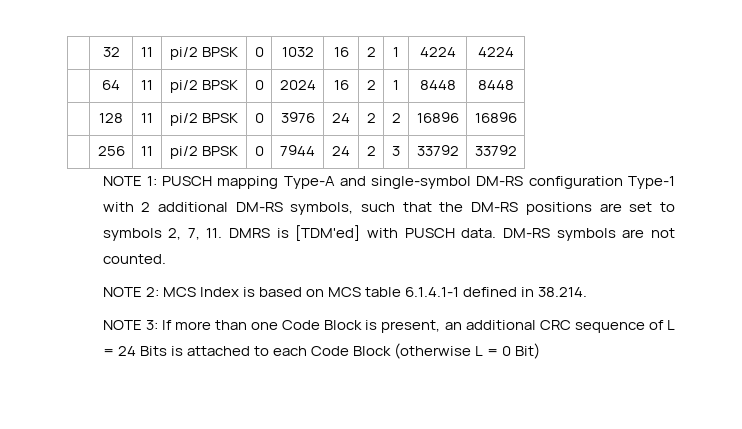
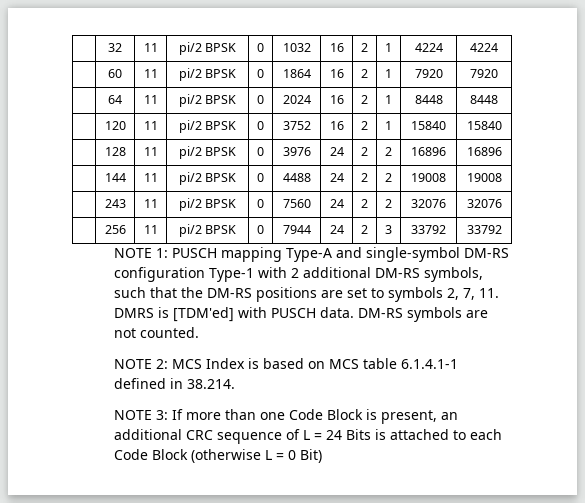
+ | 60 | 11 | pi/2 BPSK | 0 | 1864 | 16 | 2 | 1 | 7920 | 7920
+ | 120 | 11 | pi/2 BPSK | 0 | 3752 | 16 | 2 | 1 | 15840 | 15840
+ | 144 | 11 | pi/2 BPSK | 0 | 4488 | 24 | 2 | 2 | 19008 | 19008
+ | 243 | 11 | pi/2 BPSK | 0 | 7560 | 24 | 2 | 2 | 32076 | 32076

